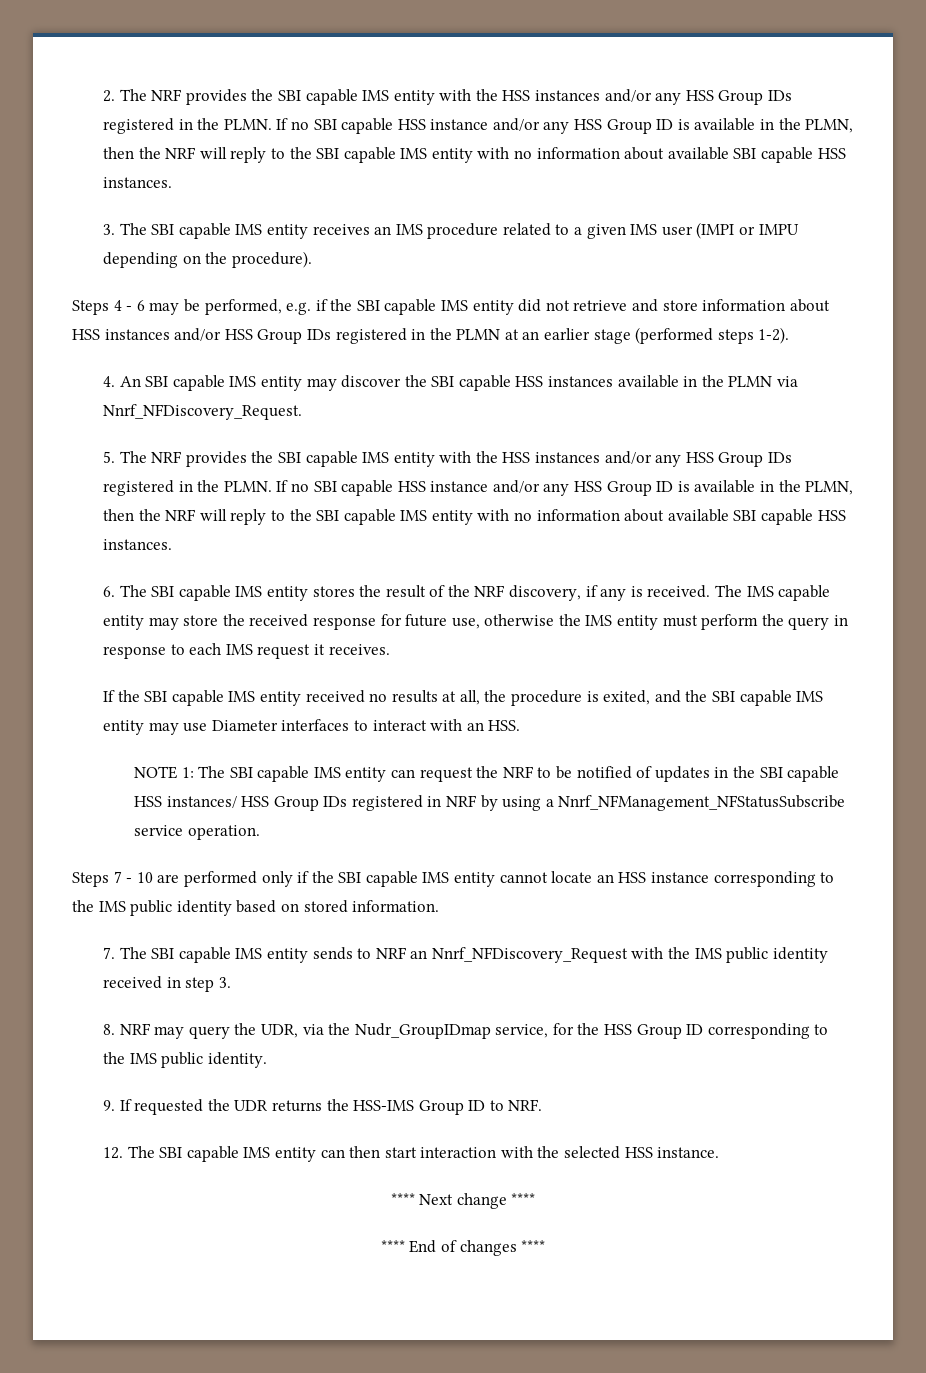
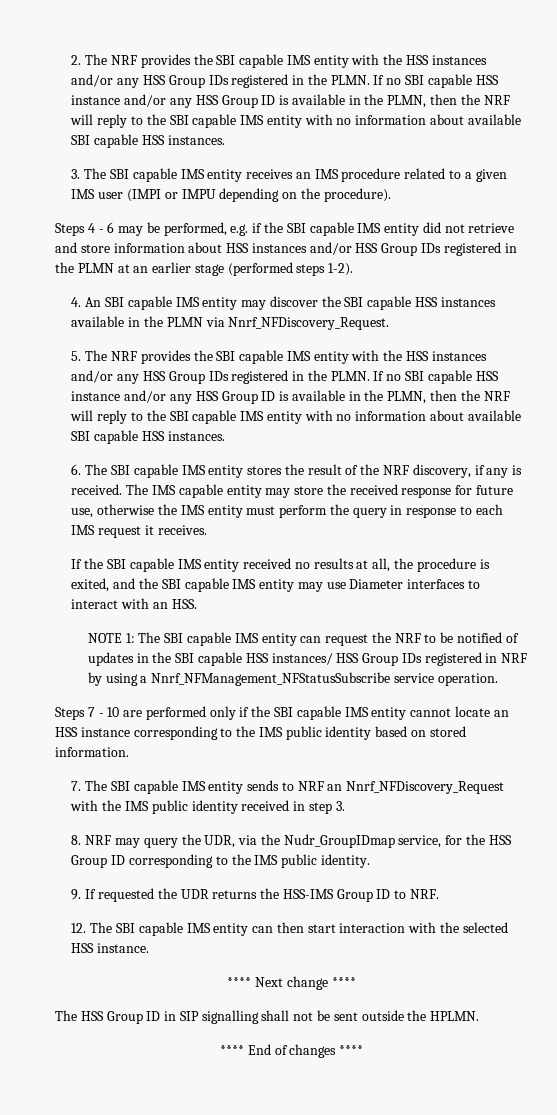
+ The HSS Group ID in SIP signalling shall not be sent outside the HPLMN.

